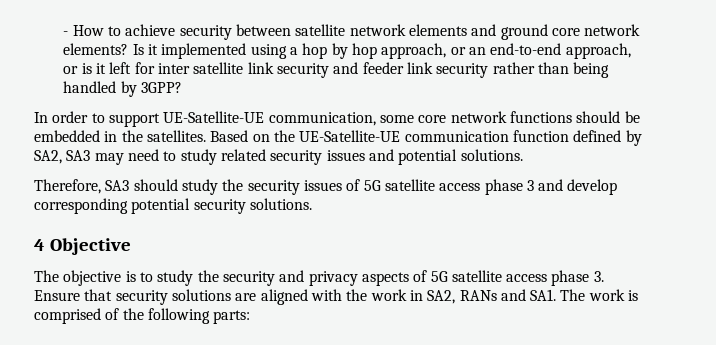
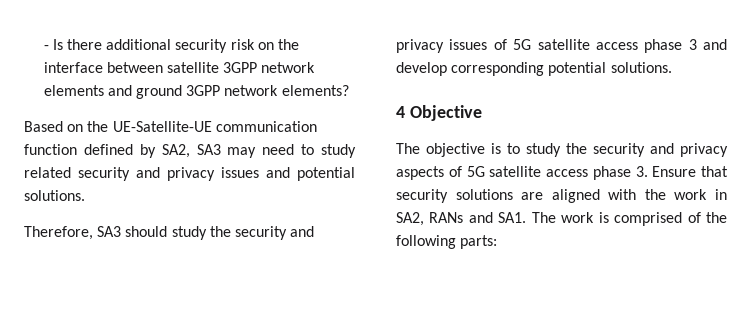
- - How to achieve security between satellite network elements and ground core network elements? Is it implemented using a hop by hop approach, or an end-to-end approach, or is it left for inter satellite link security and feeder link security rather than being handled by 3GPP?
- In order to support UE-Satellite-UE communication, some core network functions should be embedded in the satellites. Based on the UE-Satellite-UE communication function defined by SA2, SA3 may need to study related security issues and potential solutions.
+ - Is there additional security risk on the interface between satellite 3GPP network elements and ground 3GPP network elements?
+ Based on the UE-Satellite-UE communication function defined by SA2, SA3 may need to study related security and privacy issues and potential solutions.
- Therefore, SA3 should study the security issues of 5G satellite access phase 3 and develop corresponding potential security solutions.
+ Therefore, SA3 should study the security and privacy issues of 5G satellite access phase 3 and develop corresponding potential solutions.

